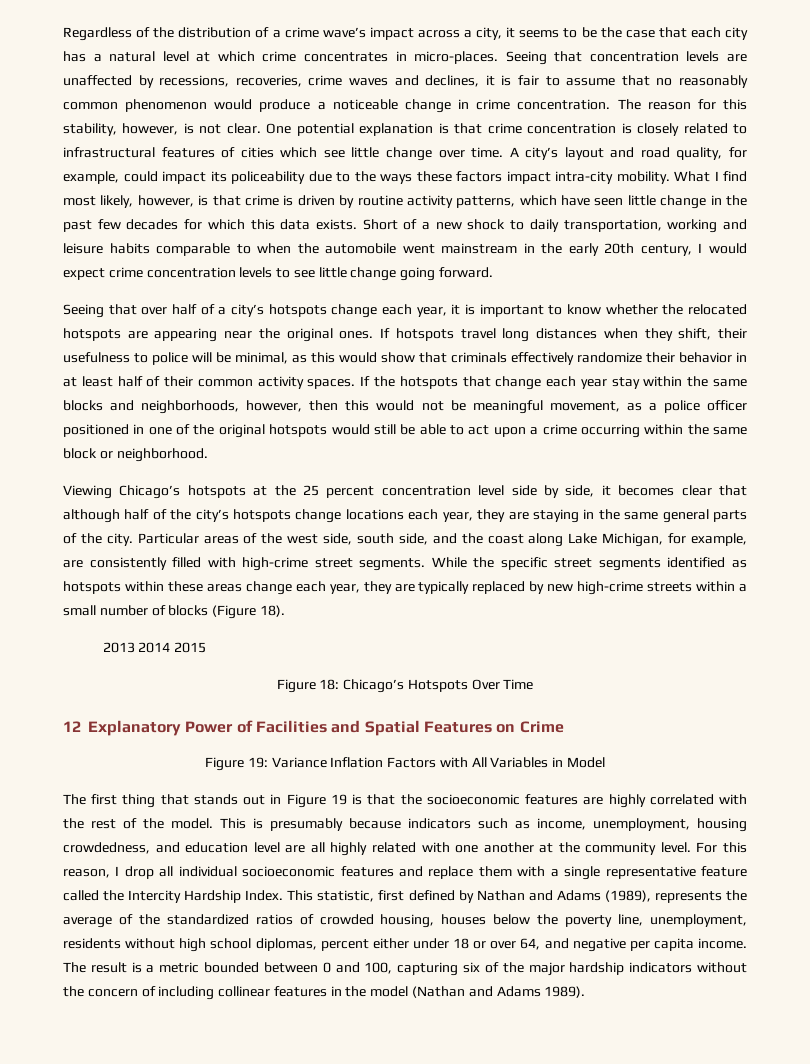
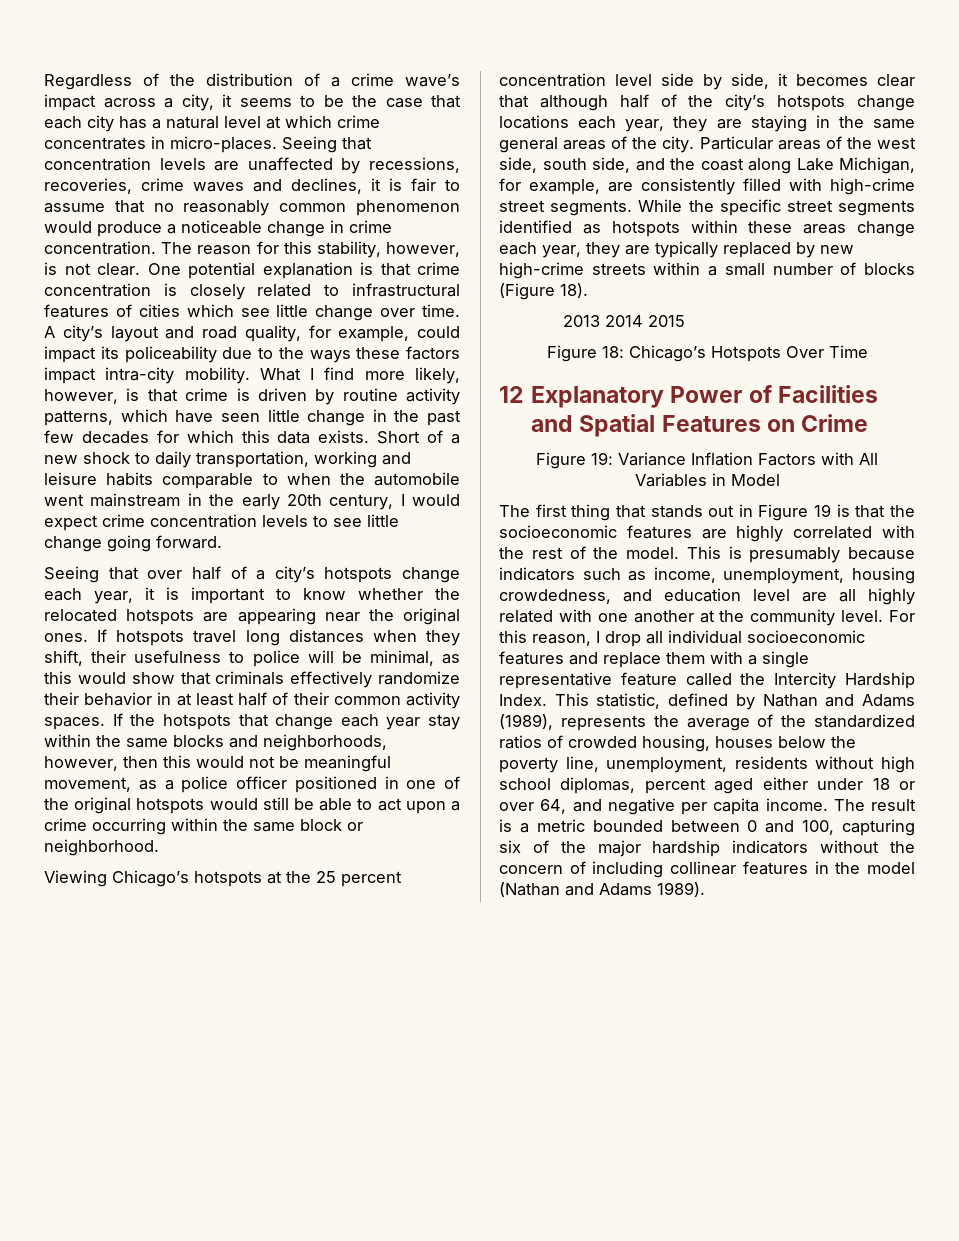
- What I find most likely, however, is that crime is driven by routine activity patterns, which have seen little change in the past few decades for which this data exists.
+ What I find more likely, however, is that crime is driven by routine activity patterns, which have seen little change in the past few decades for which this data exists.
- Viewing Chicago’s hotspots at the 25 percent concentration level side by side, it becomes clear that although half of the city’s hotspots change locations each year, they are staying in the same general parts of the city.
+ Viewing Chicago’s hotspots at the 25 percent concentration level side by side, it becomes clear that although half of the city’s hotspots change locations each year, they are staying in the same general areas of the city.
- This statistic, first defined by Nathan and Adams (1989), represents the average of the standardized ratios of crowded housing, houses below the poverty line, unemployment, residents without high school diplomas, percent either under 18 or over 64, and negative per capita income.
+ This statistic, defined by Nathan and Adams (1989), represents the average of the standardized ratios of crowded housing, houses below the poverty line, unemployment, residents without high school diplomas, percent aged either under 18 or over 64, and negative per capita income.

